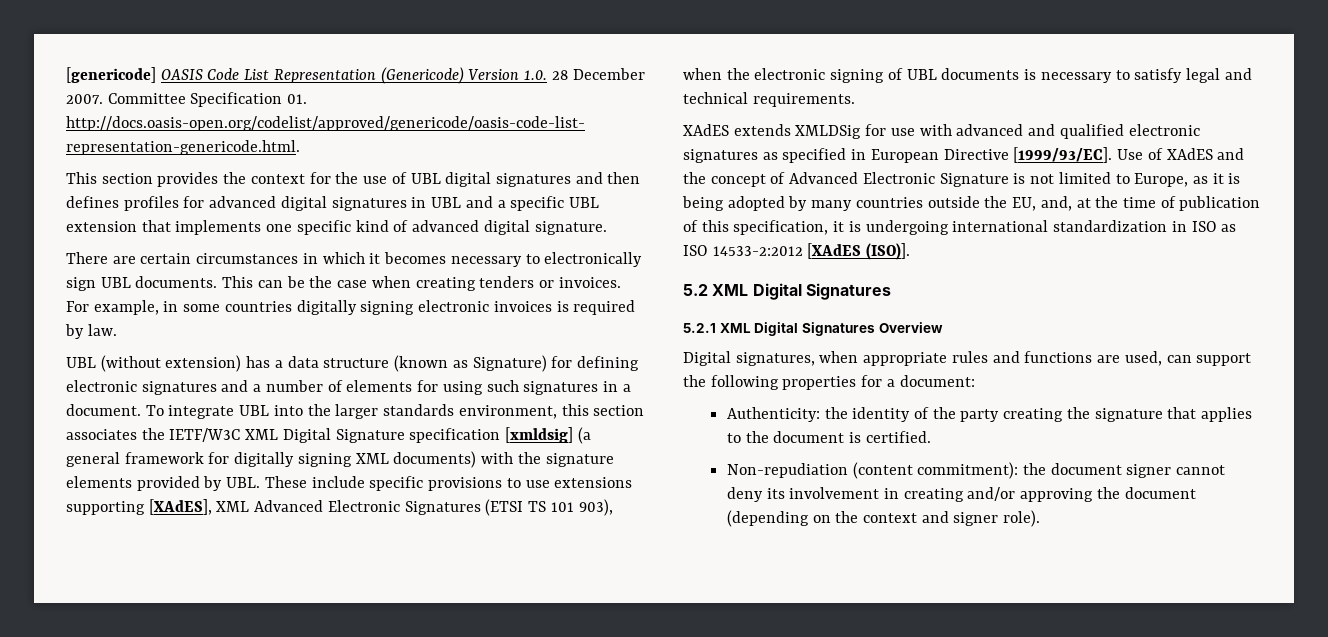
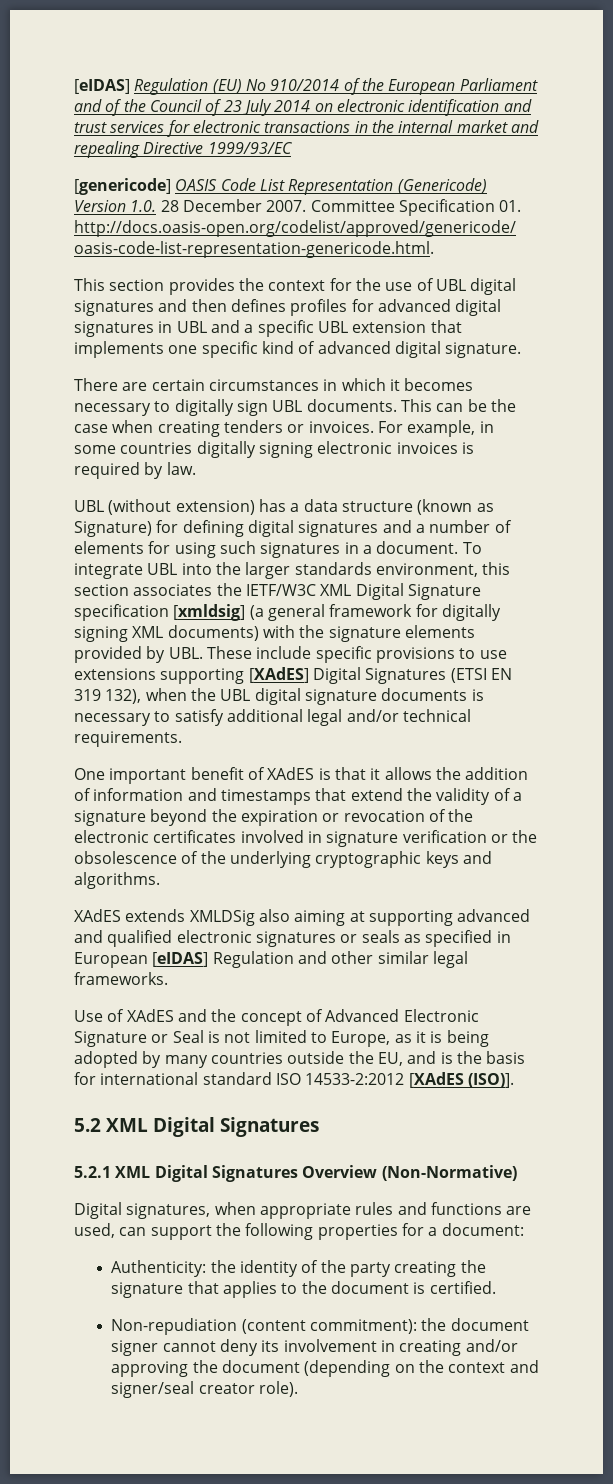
+ [eIDAS] Regulation (EU) No 910/2014 of the European Parliament and of the Council of 23 July 2014 on electronic identification and trust services for electronic transactions in the internal market and repealing Directive 1999/93/EC
- There are certain circumstances in which it becomes necessary to electronically sign UBL documents.
+ There are certain circumstances in which it becomes necessary to digitally sign UBL documents.
- UBL (without extension) has a data structure (known as Signature) for defining electronic signatures and a number of elements for using such signatures in a document.
+ UBL (without extension) has a data structure (known as Signature) for defining digital signatures and a number of elements for using such signatures in a document.
- To integrate UBL into the larger standards environment, this section associates the IETF/W3C XML Digital Signature specification [xmldsig] (a general framework for digitally signing XML documents) with the signature elements provided by UBL. These include specific provisions to use extensions supporting [XAdES], XML Advanced Electronic Signatures (ETSI TS 101 903), when the electronic signing of UBL documents is necessary to satisfy legal and technical requirements.
+ To integrate UBL into the larger standards environment, this section associates the IETF/W3C XML Digital Signature specification [xmldsig] (a general framework for digitally signing XML documents) with the signature elements provided by UBL. These include specific provisions to use extensions supporting [XAdES] Digital Signatures (ETSI EN 319 132), when the UBL digital signature documents is necessary to satisfy additional legal and/or technical requirements.
+ One important benefit of XAdES is that it allows the addition of information and timestamps that extend the validity of a signature beyond the expiration or revocation of the electronic certificates involved in signature verification or the obsolescence of the underlying cryptographic keys and algorithms.
- XAdES extends XMLDSig for use with advanced and qualified electronic signatures as specified in European Directive [1999/93/EC]. Use of XAdES and the concept of Advanced Electronic Signature is not limited to Europe, as it is being adopted by many countries outside the EU, and, at the time of publication of this specification, it is undergoing international standardization in ISO as ISO 14533-2:2012 [XAdES (ISO)].
+ XAdES extends XMLDSig also aiming at supporting advanced and qualified electronic signatures or seals as specified in European [eIDAS] Regulation and other similar legal frameworks.
+ Use of XAdES and the concept of Advanced Electronic Signature or Seal is not limited to Europe, as it is being adopted by many countries outside the EU, and is the basis for international standard ISO 14533-2:2012 [XAdES (ISO)].
- 5.2.1 XML Digital Signatures Overview
+ 5.2.1 XML Digital Signatures Overview (Non-Normative)
- Non-repudiation (content commitment): the document signer cannot deny its involvement in creating and/or approving the document (depending on the context and signer role).
+ Non-repudiation (content commitment): the document signer cannot deny its involvement in creating and/or approving the document (depending on the context and signer/seal creator role).

